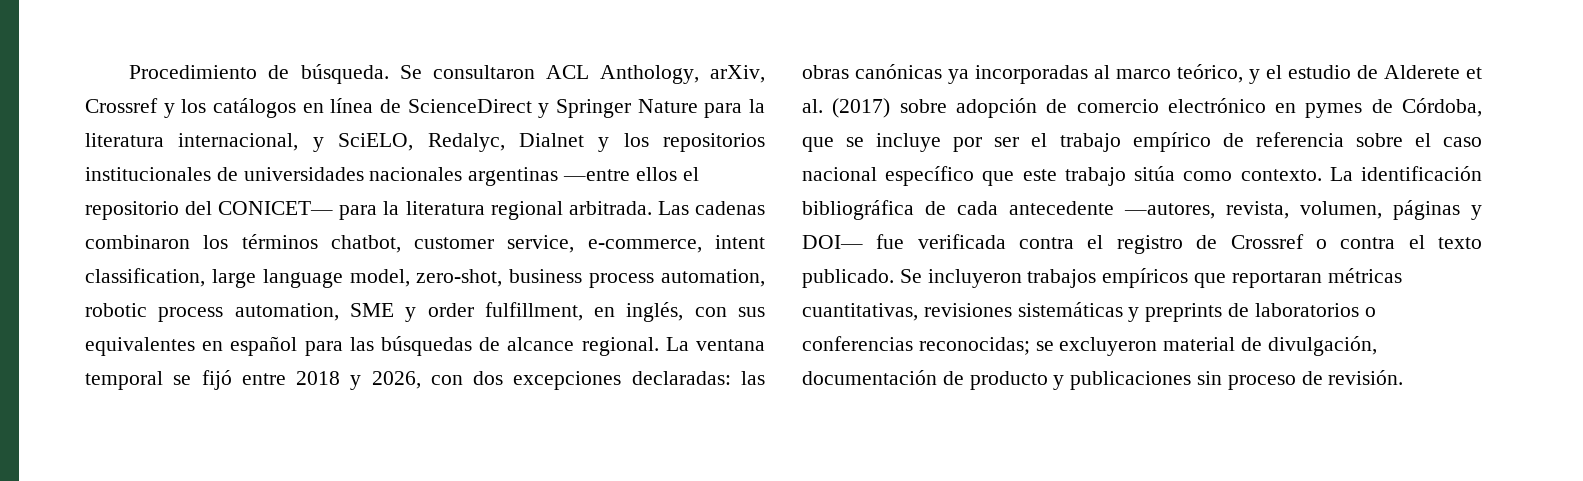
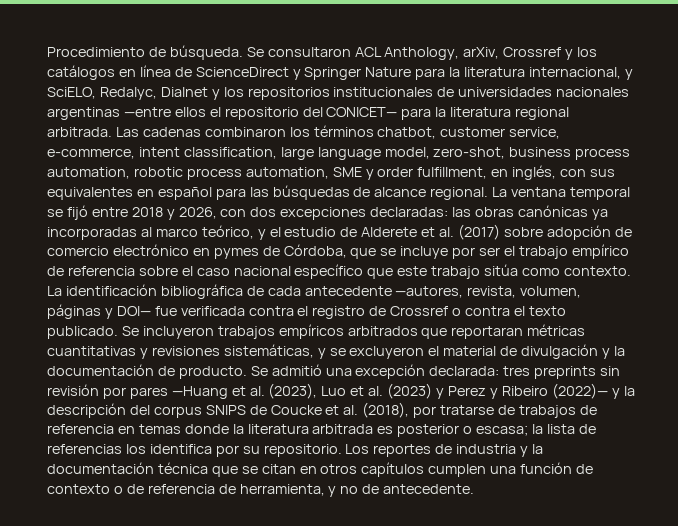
- Se incluyeron trabajos empíricos que reportaran métricas cuantitativas, revisiones sistemáticas y preprints de laboratorios o conferencias reconocidas; se excluyeron material de divulgación, documentación de producto y publicaciones sin proceso de revisión.
+ Se incluyeron trabajos empíricos arbitrados que reportaran métricas cuantitativas y revisiones sistemáticas, y se excluyeron el material de divulgación y la documentación de producto. Se admitió una excepción declarada: tres preprints sin revisión por pares —Huang et al. (2023), Luo et al. (2023) y Perez y Ribeiro (2022)— y la descripción del corpus SNIPS de Coucke et al. (2018), por tratarse de trabajos de referencia en temas donde la literatura arbitrada es posterior o escasa; la lista de referencias los identifica por su repositorio. Los reportes de industria y la documentación técnica que se citan en otros capítulos cumplen una función de contexto o de referencia de herramienta, y no de antecedente.

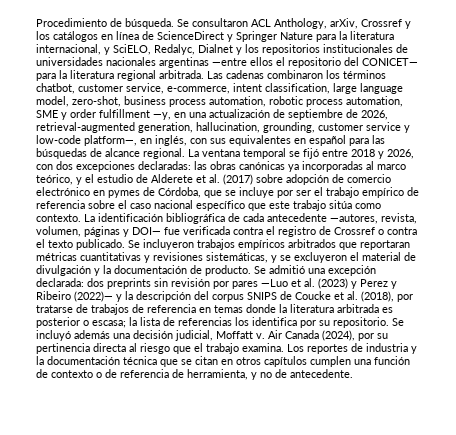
- Las cadenas combinaron los términos chatbot, customer service, e-commerce, intent classification, large language model, zero-shot, business process automation, robotic process automation, SME y order fulfillment, en inglés, con sus equivalentes en español para las búsquedas de alcance regional.
+ Las cadenas combinaron los términos chatbot, customer service, e-commerce, intent classification, large language model, zero-shot, business process automation, robotic process automation, SME y order fulfillment —y, en una actualización de septiembre de 2026, retrieval-augmented generation, hallucination, grounding, customer service y low-code platform—, en inglés, con sus equivalentes en español para las búsquedas de alcance regional.
- Se admitió una excepción declarada: tres preprints sin revisión por pares —Huang et al. (2023), Luo et al. (2023) y Perez y Ribeiro (2022)— y la descripción del corpus SNIPS de Coucke et al. (2018), por tratarse de trabajos de referencia en temas donde la literatura arbitrada es posterior o escasa; la lista de referencias los identifica por su repositorio.
+ Se admitió una excepción declarada: dos preprints sin revisión por pares —Luo et al. (2023) y Perez y Ribeiro (2022)— y la descripción del corpus SNIPS de Coucke et al. (2018), por tratarse de trabajos de referencia en temas donde la literatura arbitrada es posterior o escasa; la lista de referencias los identifica por su repositorio.
+ Se incluyó además una decisión judicial, Moffatt v. Air Canada (2024), por su pertinencia directa al riesgo que el trabajo examina.

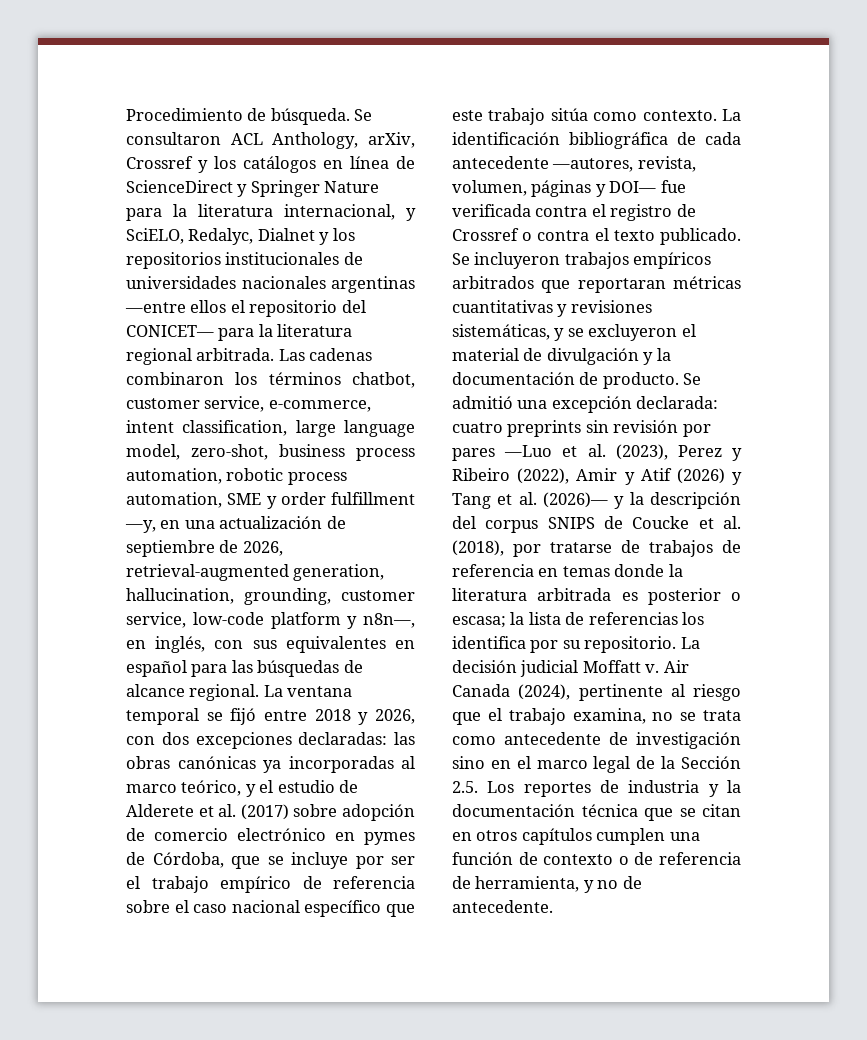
- Las cadenas combinaron los términos chatbot, customer service, e-commerce, intent classification, large language model, zero-shot, business process automation, robotic process automation, SME y order fulfillment —y, en una actualización de septiembre de 2026, retrieval-augmented generation, hallucination, grounding, customer service y low-code platform—, en inglés, con sus equivalentes en español para las búsquedas de alcance regional.
+ Las cadenas combinaron los términos chatbot, customer service, e-commerce, intent classification, large language model, zero-shot, business process automation, robotic process automation, SME y order fulfillment —y, en una actualización de septiembre de 2026, retrieval-augmented generation, hallucination, grounding, customer service, low-code platform y n8n—, en inglés, con sus equivalentes en español para las búsquedas de alcance regional.
- Se admitió una excepción declarada: dos preprints sin revisión por pares —Luo et al. (2023) y Perez y Ribeiro (2022)— y la descripción del corpus SNIPS de Coucke et al. (2018), por tratarse de trabajos de referencia en temas donde la literatura arbitrada es posterior o escasa; la lista de referencias los identifica por su repositorio.
+ Se admitió una excepción declarada: cuatro preprints sin revisión por pares —Luo et al. (2023), Perez y Ribeiro (2022), Amir y Atif (2026) y Tang et al. (2026)— y la descripción del corpus SNIPS de Coucke et al. (2018), por tratarse de trabajos de referencia en temas donde la literatura arbitrada es posterior o escasa; la lista de referencias los identifica por su repositorio.
- Se incluyó además una decisión judicial, Moffatt v.
+ La decisión judicial Moffatt v.
- Air Canada (2024), por su pertinencia directa al riesgo que el trabajo examina. Los reportes de industria y la documentación técnica que se citan en otros capítulos cumplen una función de contexto o de referencia de herramienta, y no de antecedente.
+ Air Canada (2024), pertinente al riesgo que el trabajo examina, no se trata como antecedente de investigación sino en el marco legal de la Sección 2.5. Los reportes de industria y la documentación técnica que se citan en otros capítulos cumplen una función de contexto o de referencia de herramienta, y no de antecedente.

